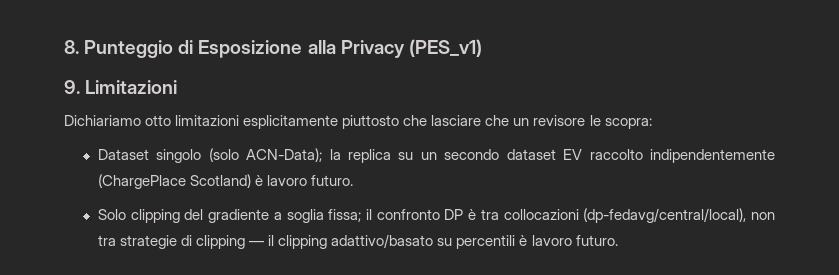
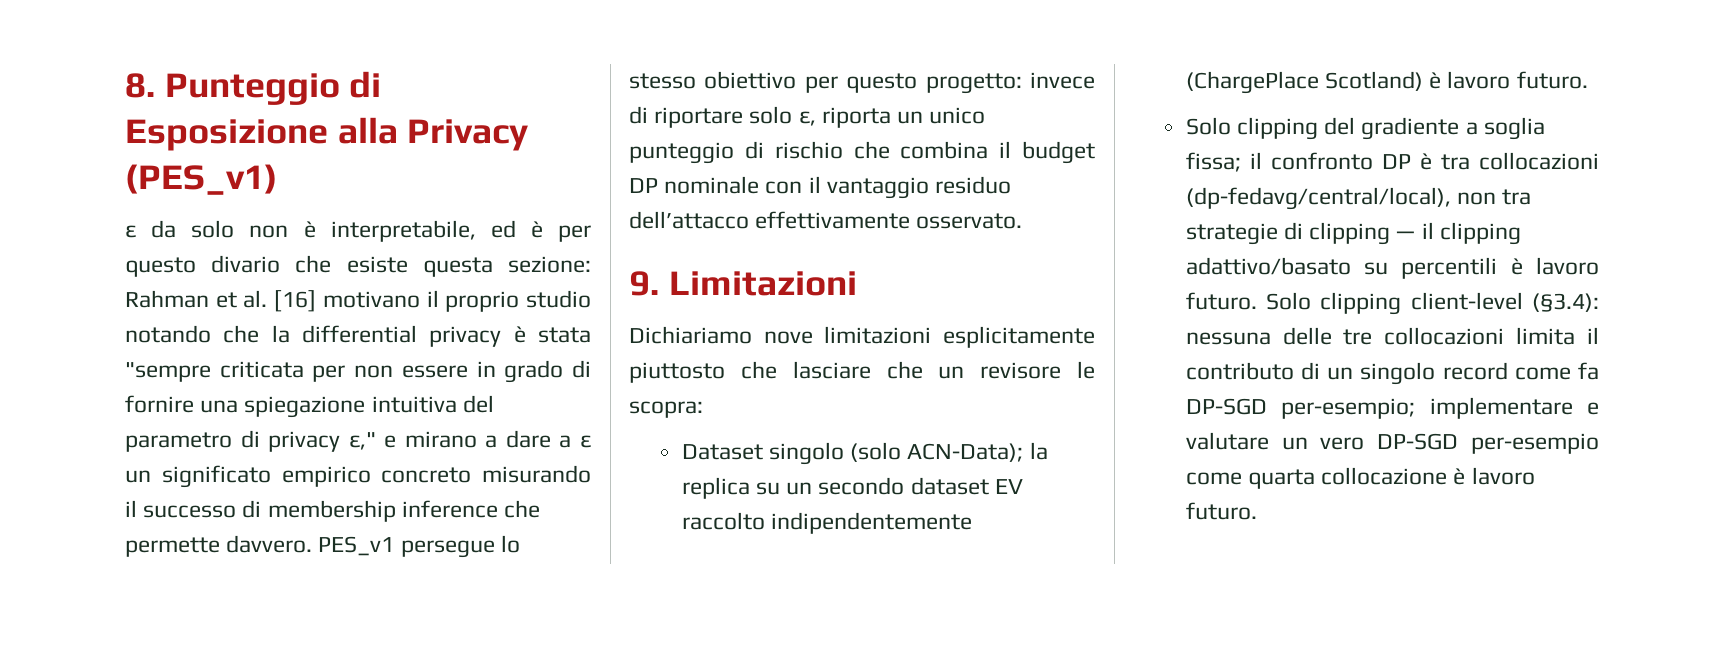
+ ε da solo non è interpretabile, ed è per questo divario che esiste questa sezione: Rahman et al. [16] motivano il proprio studio notando che la differential privacy è stata "sempre criticata per non essere in grado di fornire una spiegazione intuitiva del parametro di privacy ε," e mirano a dare a ε un significato empirico concreto misurando il successo di membership inference che permette davvero. PES_v1 persegue lo stesso obiettivo per questo progetto: invece di riportare solo ε, riporta un unico punteggio di rischio che combina il budget DP nominale con il vantaggio residuo dell’attacco effettivamente osservato.
- Dichiariamo otto limitazioni esplicitamente piuttosto che lasciare che un revisore le scopra:
+ Dichiariamo nove limitazioni esplicitamente piuttosto che lasciare che un revisore le scopra:
+ Solo clipping client-level (§3.4): nessuna delle tre collocazioni limita il contributo di un singolo record come fa DP-SGD per-esempio; implementare e valutare un vero DP-SGD per-esempio come quarta collocazione è lavoro futuro.

